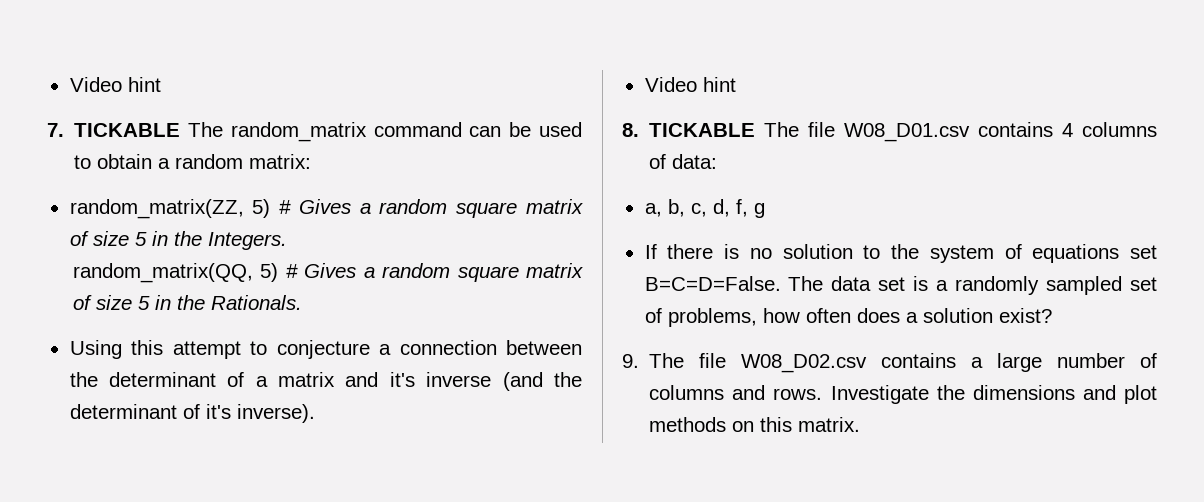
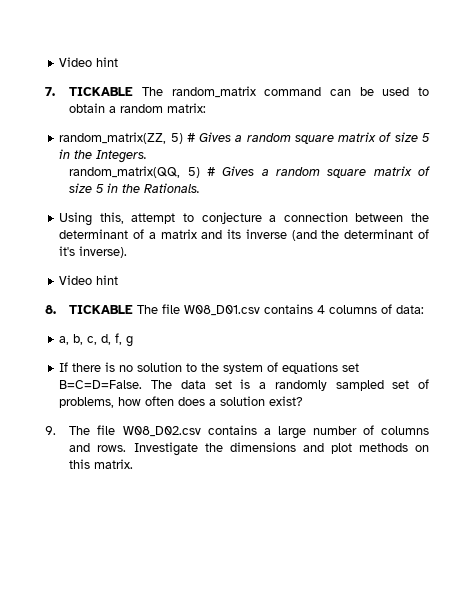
- Using this attempt to conjecture a connection between the determinant of a matrix and it's inverse (and the determinant of it's inverse).
+ Using this, attempt to conjecture a connection between the determinant of a matrix and its inverse (and the determinant of it's inverse).

